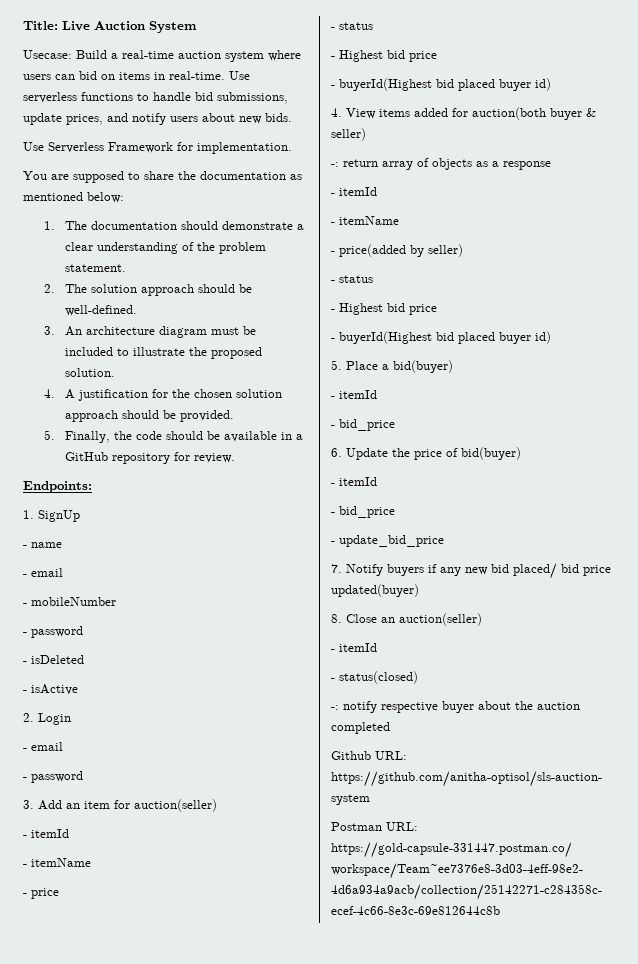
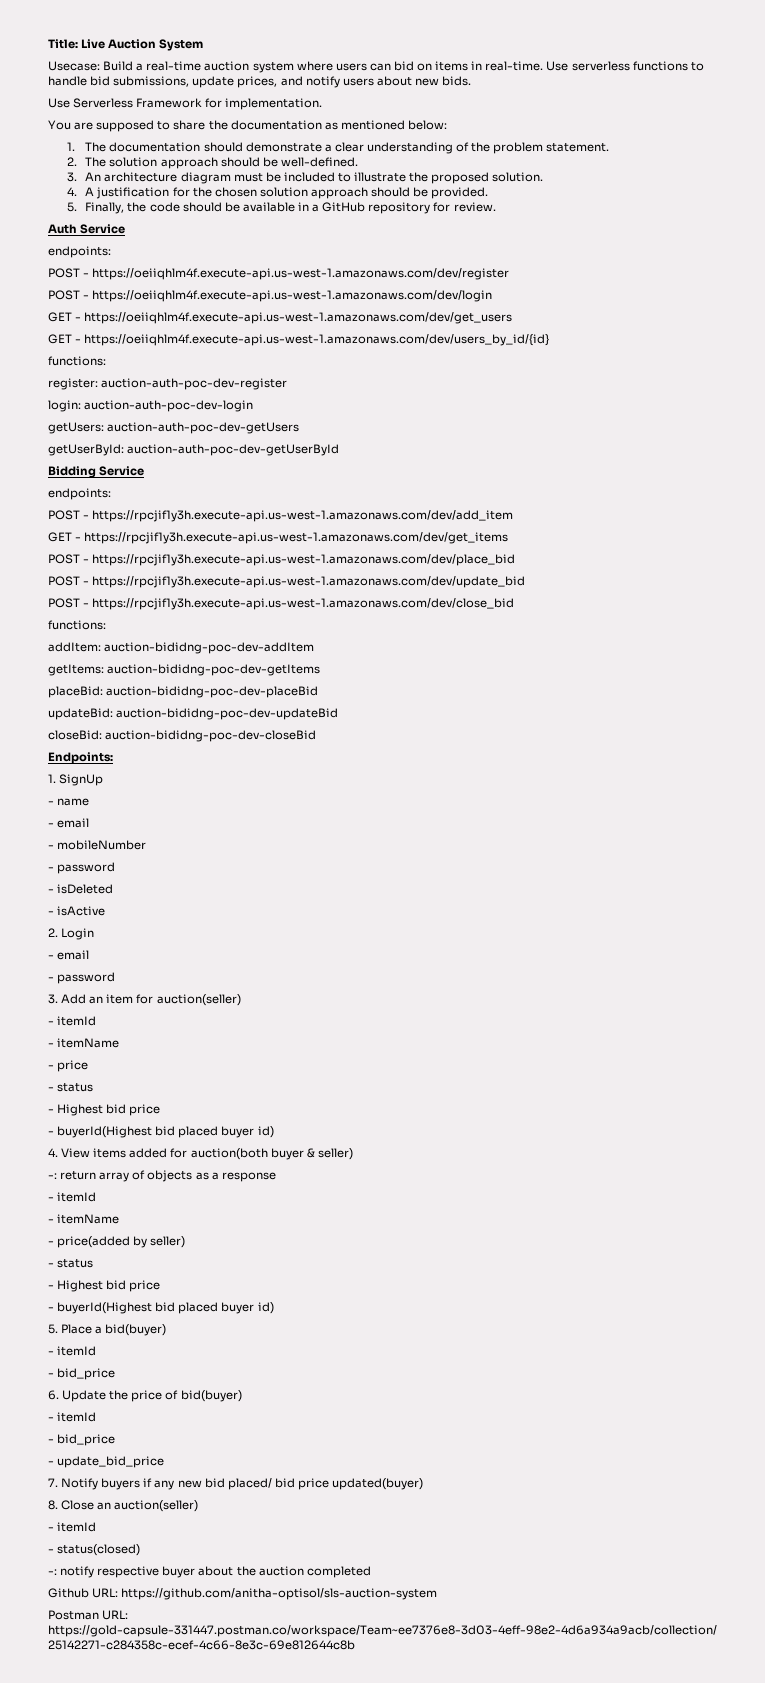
+ Auth Service
+ endpoints:
+ POST - https://oeiiqhlm4f.execute-api.us-west-1.amazonaws.com/dev/register
+ POST - https://oeiiqhlm4f.execute-api.us-west-1.amazonaws.com/dev/login
+ GET - https://oeiiqhlm4f.execute-api.us-west-1.amazonaws.com/dev/get_users
+ GET - https://oeiiqhlm4f.execute-api.us-west-1.amazonaws.com/dev/users_by_id/{id}
+ functions:
+ register: auction-auth-poc-dev-register
+ login: auction-auth-poc-dev-login
+ getUsers: auction-auth-poc-dev-getUsers
+ getUserById: auction-auth-poc-dev-getUserById
+ Bidding Service
+ endpoints:
+ POST - https://rpcjif1y3h.execute-api.us-west-1.amazonaws.com/dev/add_item
+ GET - https://rpcjif1y3h.execute-api.us-west-1.amazonaws.com/dev/get_items
+ POST - https://rpcjif1y3h.execute-api.us-west-1.amazonaws.com/dev/place_bid
+ POST - https://rpcjif1y3h.execute-api.us-west-1.amazonaws.com/dev/update_bid
+ POST - https://rpcjif1y3h.execute-api.us-west-1.amazonaws.com/dev/close_bid
+ functions:
+ addItem: auction-bididng-poc-dev-addItem
+ getItems: auction-bididng-poc-dev-getItems
+ placeBid: auction-bididng-poc-dev-placeBid
+ updateBid: auction-bididng-poc-dev-updateBid
+ closeBid: auction-bididng-poc-dev-closeBid

